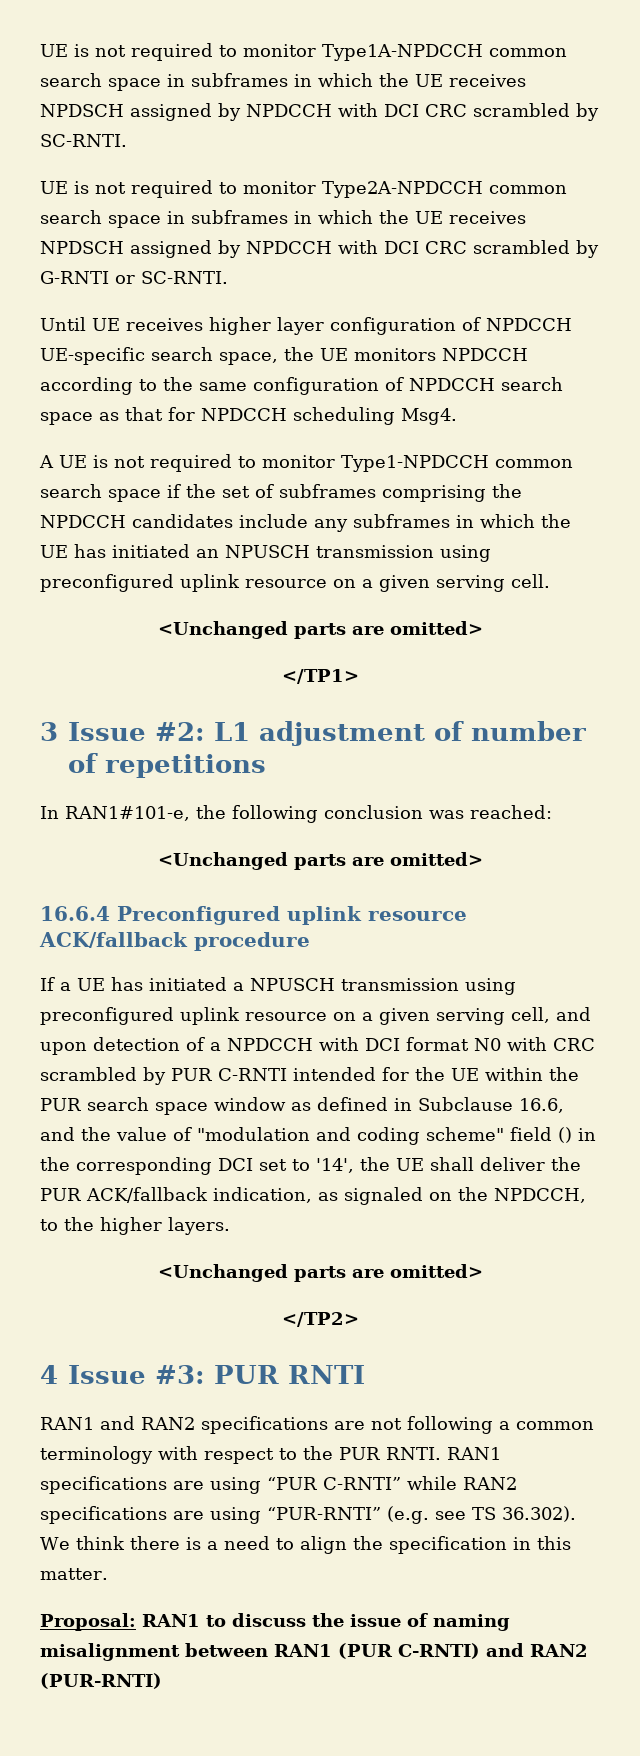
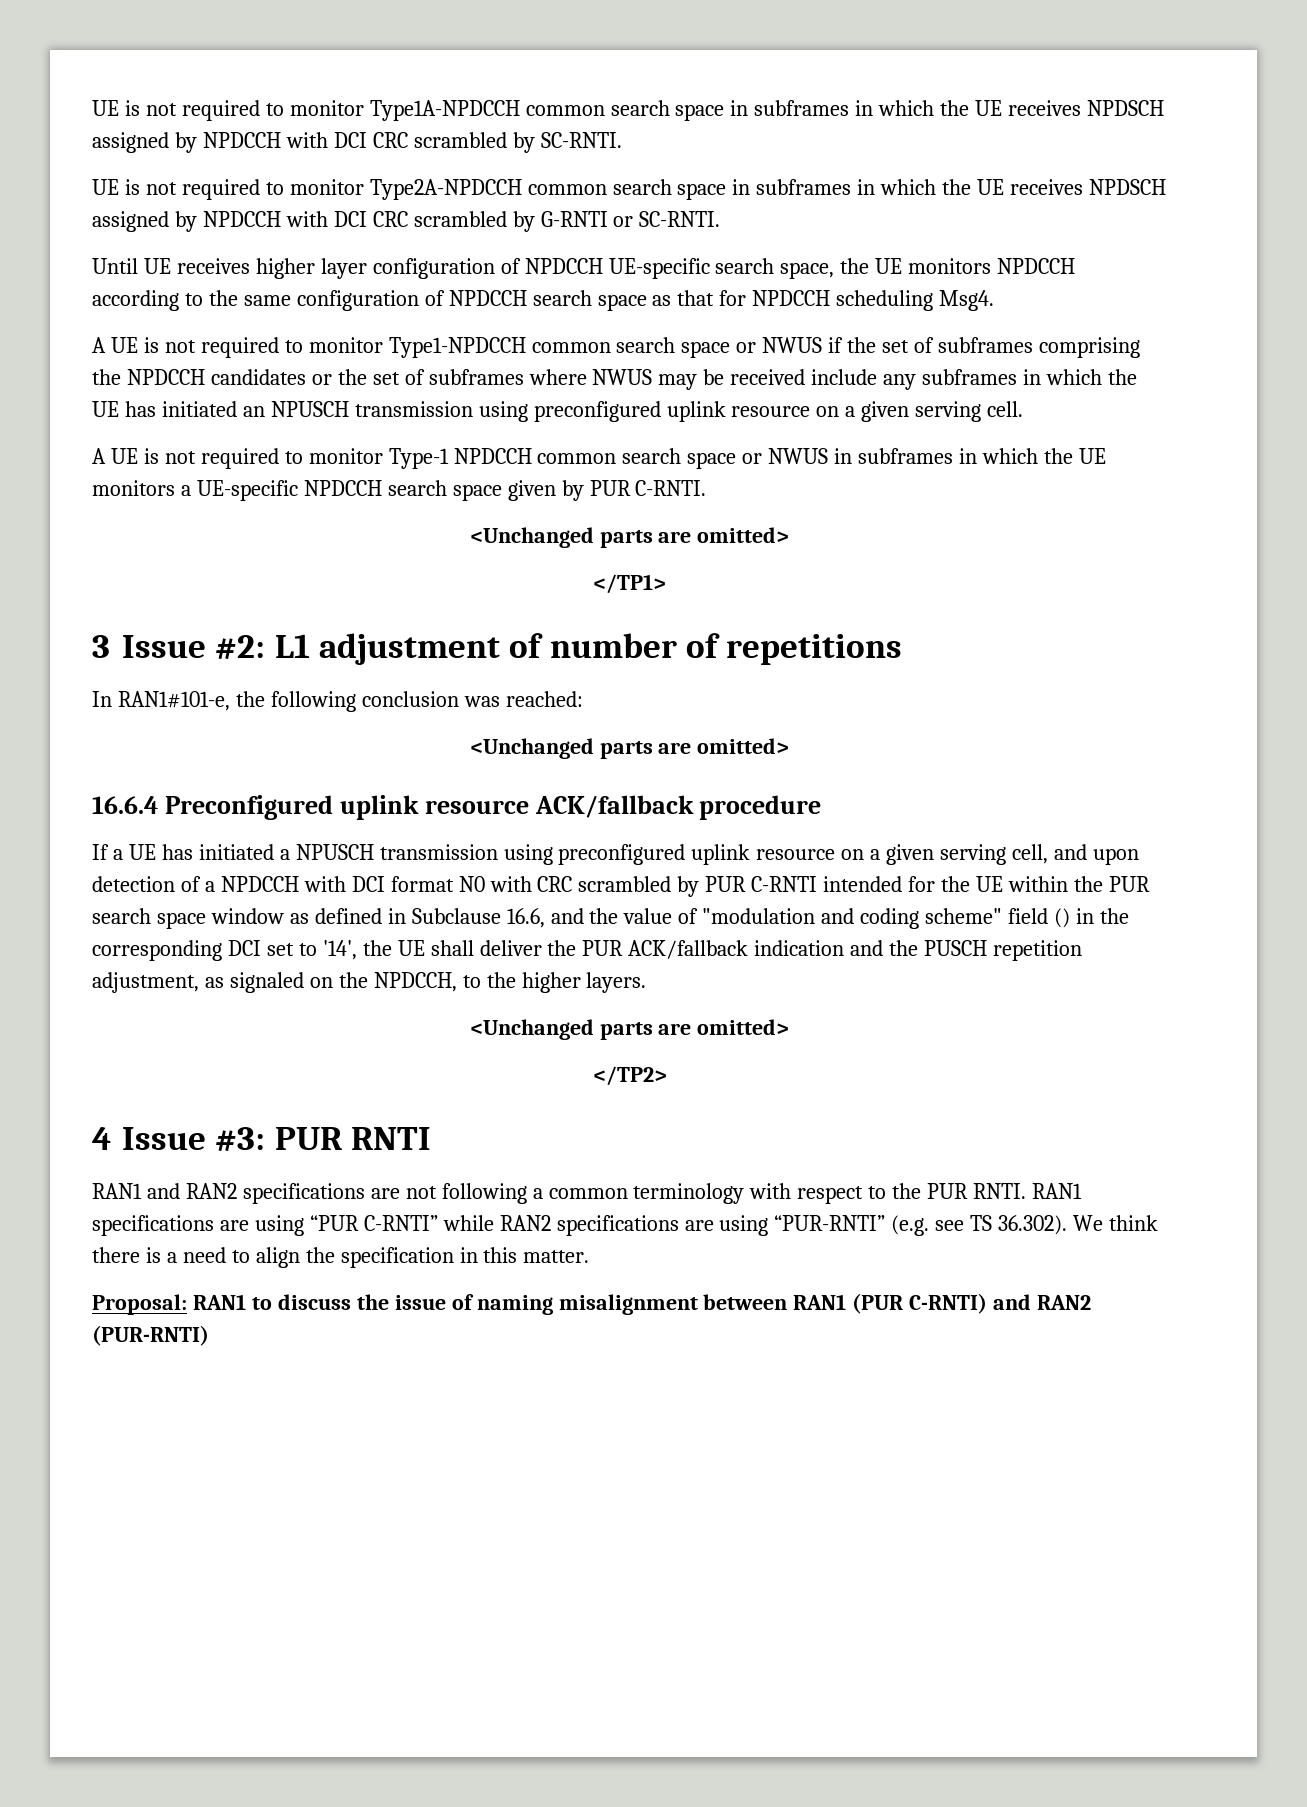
- A UE is not required to monitor Type1-NPDCCH common search space if the set of subframes comprising the NPDCCH candidates include any subframes in which the UE has initiated an NPUSCH transmission using preconfigured uplink resource on a given serving cell.
+ A UE is not required to monitor Type1-NPDCCH common search space or NWUS if the set of subframes comprising the NPDCCH candidates or the set of subframes where NWUS may be received include any subframes in which the UE has initiated an NPUSCH transmission using preconfigured uplink resource on a given serving cell.
+ A UE is not required to monitor Type-1 NPDCCH common search space or NWUS in subframes in which the UE monitors a UE-specific NPDCCH search space given by PUR C-RNTI.
- If a UE has initiated a NPUSCH transmission using preconfigured uplink resource on a given serving cell, and upon detection of a NPDCCH with DCI format N0 with CRC scrambled by PUR C-RNTI intended for the UE within the PUR search space window as defined in Subclause 16.6, and the value of "modulation and coding scheme" field () in the corresponding DCI set to '14', the UE shall deliver the PUR ACK/fallback indication, as signaled on the NPDCCH, to the higher layers.
+ If a UE has initiated a NPUSCH transmission using preconfigured uplink resource on a given serving cell, and upon detection of a NPDCCH with DCI format N0 with CRC scrambled by PUR C-RNTI intended for the UE within the PUR search space window as defined in Subclause 16.6, and the value of "modulation and coding scheme" field () in the corresponding DCI set to '14', the UE shall deliver the PUR ACK/fallback indication and the PUSCH repetition adjustment, as signaled on the NPDCCH, to the higher layers.

